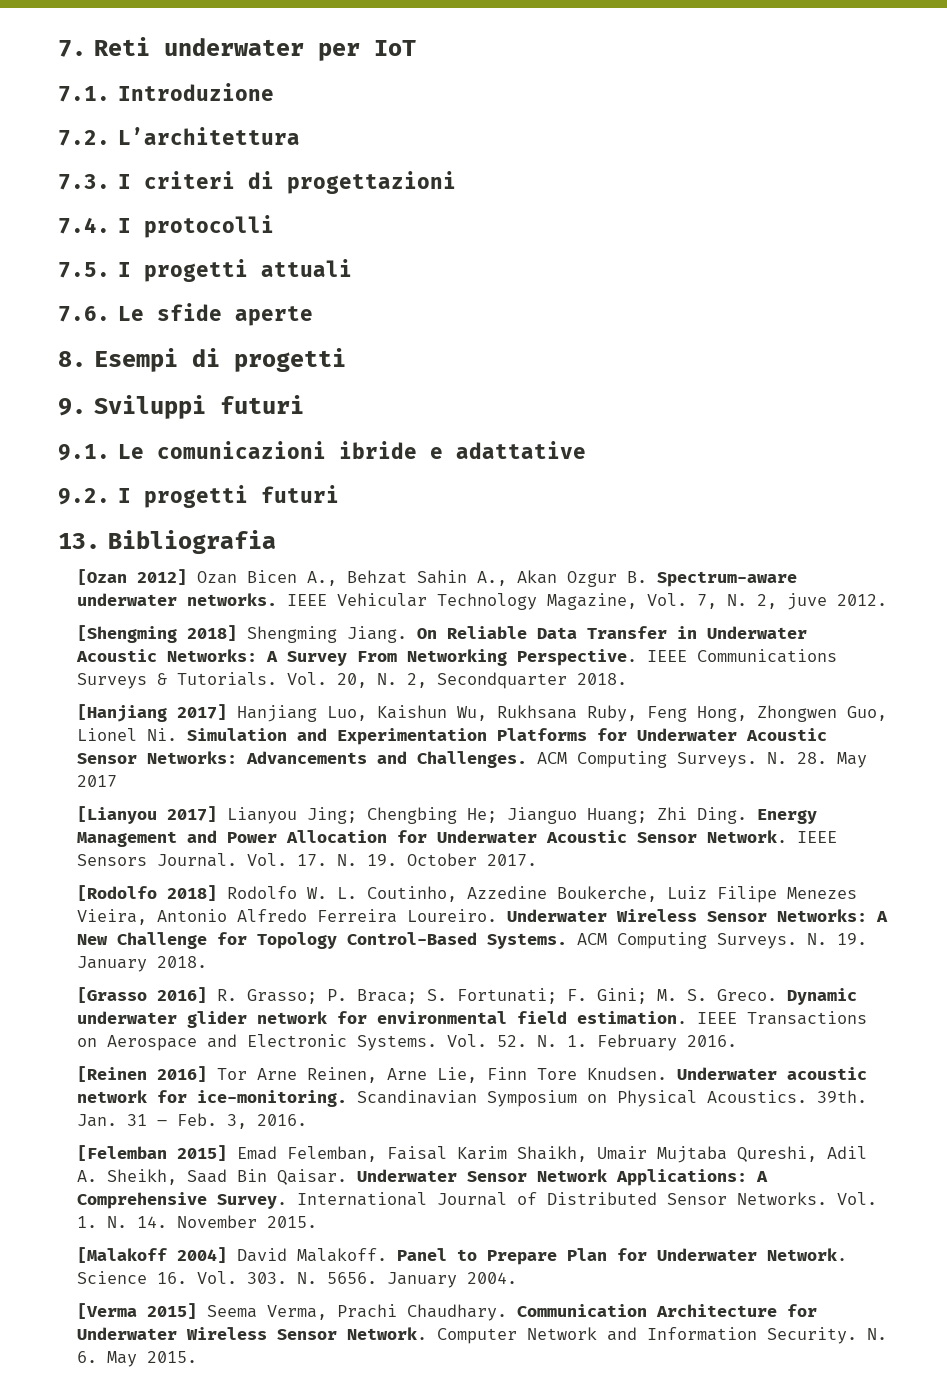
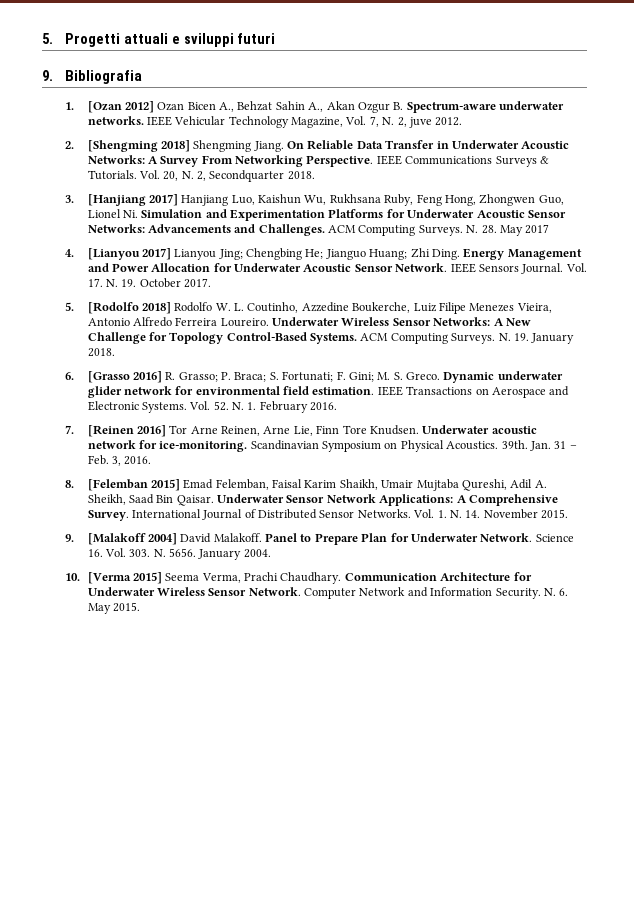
- 7. Reti underwater per IoT
- 7.1. Introduzione
- 7.2. L’architettura
- 7.3. I criteri di progettazioni
- 7.4. I protocolli
- 7.5. I progetti attuali
- 7.6. Le sfide aperte
- 8. Esempi di progetti
- 9. Sviluppi futuri
- 9.1. Le comunicazioni ibride e adattative
- 9.2. I progetti futuri
- 13. Bibliografia
+ 5. Progetti attuali e sviluppi futuri
+ 9. Bibliografia
- [Ozan 2012] Ozan Bicen A., Behzat Sahin A., Akan Ozgur B. Spectrum-aware underwater networks.
+ 1. [Ozan 2012] Ozan Bicen A., Behzat Sahin A., Akan Ozgur B. Spectrum-aware underwater networks.
- [Shengming 2018] Shengming Jiang.
+ 2. [Shengming 2018] Shengming Jiang.
- [Hanjiang 2017] Hanjiang Luo, Kaishun Wu, Rukhsana Ruby, Feng Hong, Zhongwen Guo, Lionel Ni. Simulation and Experimentation Platforms for Underwater Acoustic Sensor Networks: Advancements and Challenges.
+ 3. [Hanjiang 2017] Hanjiang Luo, Kaishun Wu, Rukhsana Ruby, Feng Hong, Zhongwen Guo, Lionel Ni. Simulation and Experimentation Platforms for Underwater Acoustic Sensor Networks: Advancements and Challenges.
- [Lianyou 2017] Lianyou Jing; Chengbing He; Jianguo Huang; Zhi Ding.
+ 4. [Lianyou 2017] Lianyou Jing; Chengbing He; Jianguo Huang; Zhi Ding.
- [Rodolfo 2018] Rodolfo W. L. Coutinho, Azzedine Boukerche, Luiz Filipe Menezes Vieira, Antonio Alfredo Ferreira Loureiro.
+ 5. [Rodolfo 2018] Rodolfo W. L. Coutinho, Azzedine Boukerche, Luiz Filipe Menezes Vieira, Antonio Alfredo Ferreira Loureiro.
- [Grasso 2016] R. Grasso; P. Braca; S. Fortunati; F. Gini; M. S. Greco.
+ 6. [Grasso 2016] R. Grasso; P. Braca; S. Fortunati; F. Gini; M. S. Greco.
- [Reinen 2016] Tor Arne Reinen, Arne Lie, Finn Tore Knudsen.
+ 7. [Reinen 2016] Tor Arne Reinen, Arne Lie, Finn Tore Knudsen.
- [Felemban 2015] Emad Felemban, Faisal Karim Shaikh, Umair Mujtaba Qureshi, Adil A. Sheikh, Saad Bin Qaisar.
+ 8. [Felemban 2015] Emad Felemban, Faisal Karim Shaikh, Umair Mujtaba Qureshi, Adil A. Sheikh, Saad Bin Qaisar.
- [Malakoff 2004] David Malakoff.
+ 9. [Malakoff 2004] David Malakoff.
- [Verma 2015] Seema Verma, Prachi Chaudhary.
+ 10. [Verma 2015] Seema Verma, Prachi Chaudhary.

